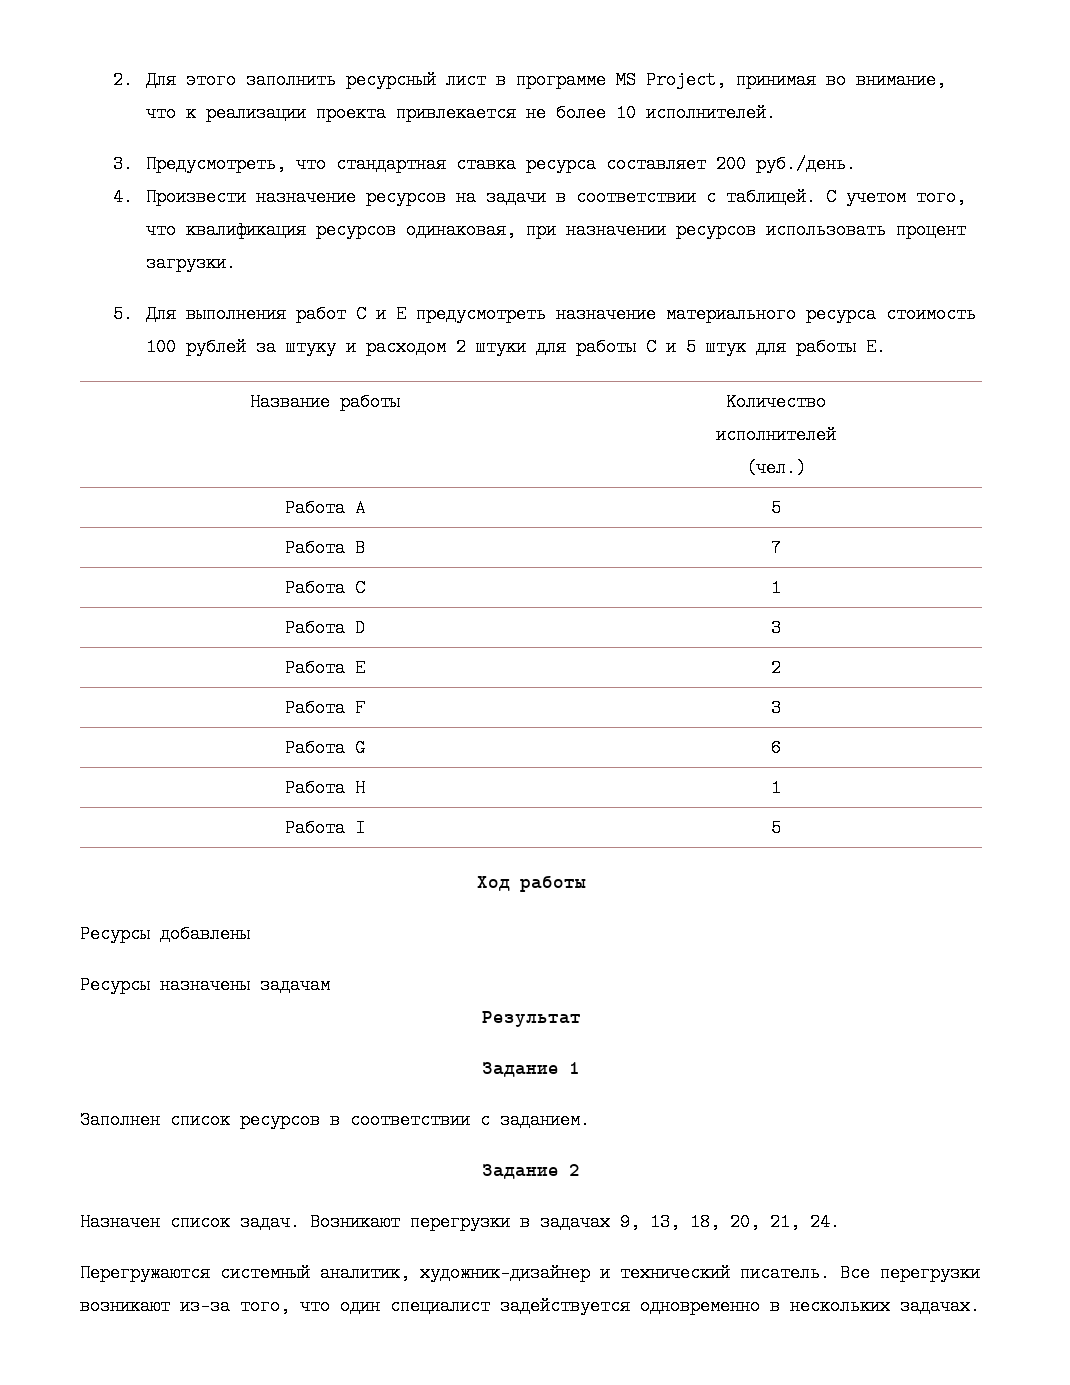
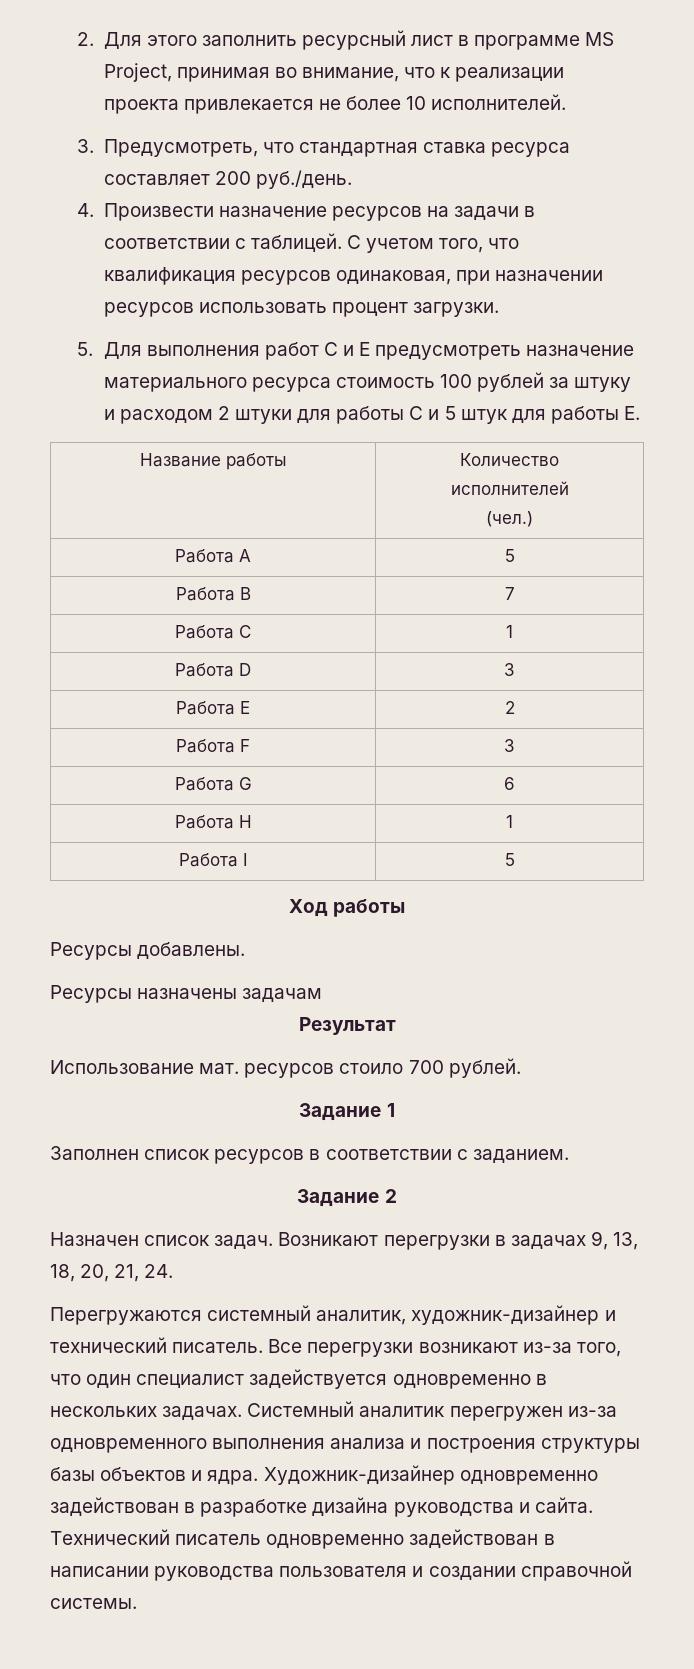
- Ресурсы добавлены
+ Ресурсы добавлены.
+ Использование мат. ресурсов стоило 700 рублей.
+ Системный аналитик перегружен из-за одновременного выполнения анализа и построения структуры базы объектов и ядра. Художник-дизайнер одновременно задействован в разработке дизайна руководства и сайта. Технический писатель одновременно задействован в написании руководства пользователя и создании справочной системы.

